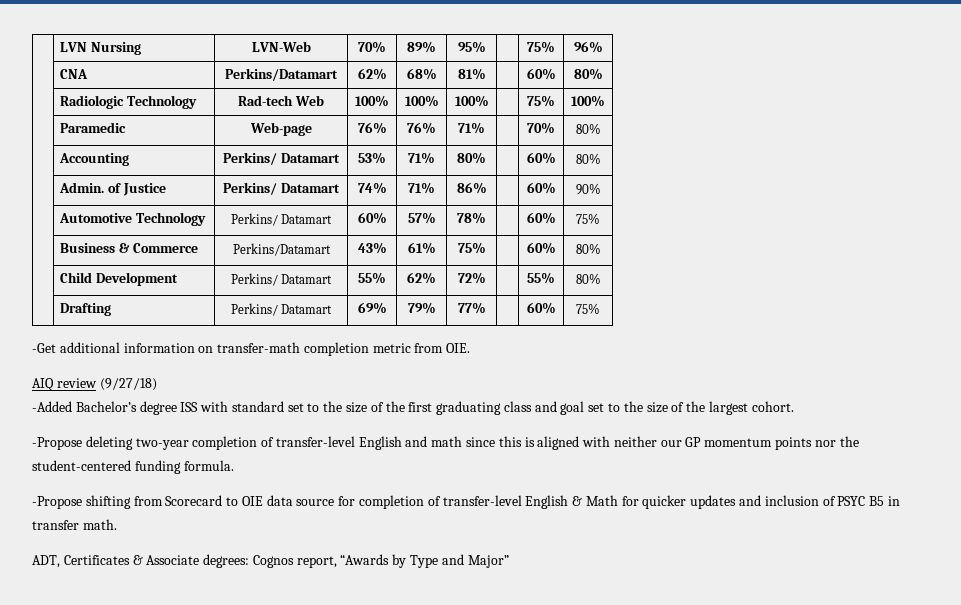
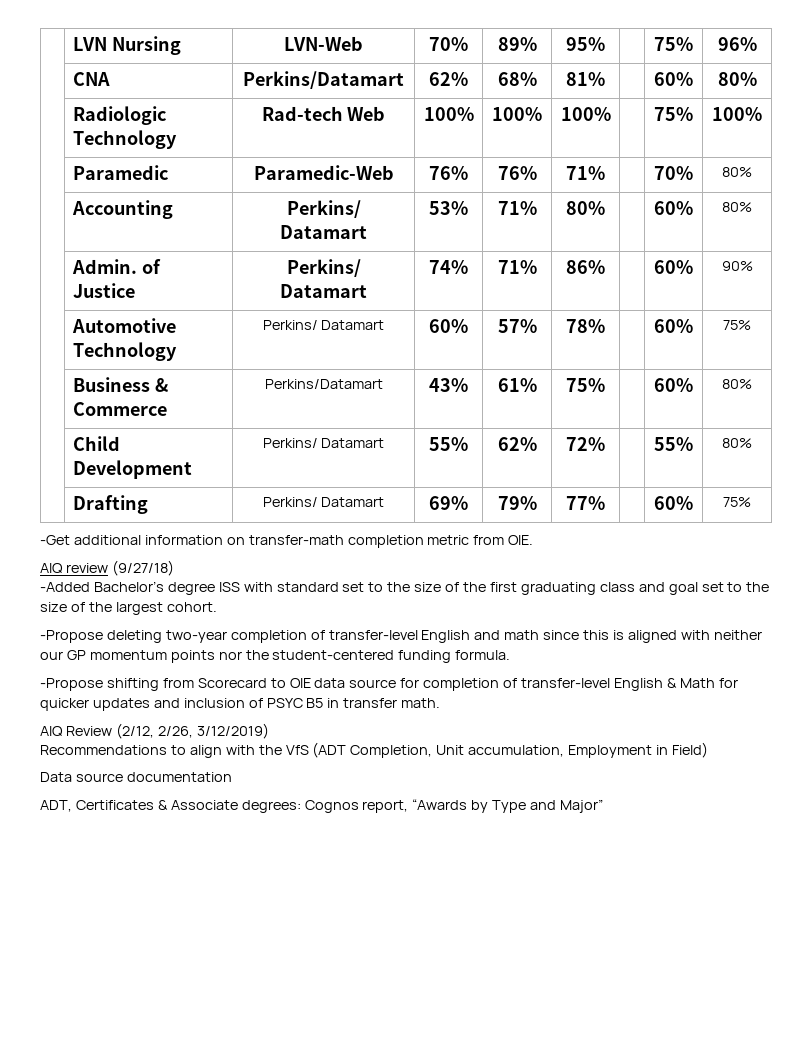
- | Paramedic | Web-page | 76% | 76% | 71% | | 70% | 80%
+ | Paramedic | Paramedic-Web | 76% | 76% | 71% | | 70% | 80%
+ AIQ Review (2/12, 2/26, 3/12/2019)
+ Recommendations to align with the VfS (ADT Completion, Unit accumulation, Employment in Field)
+ Data source documentation

